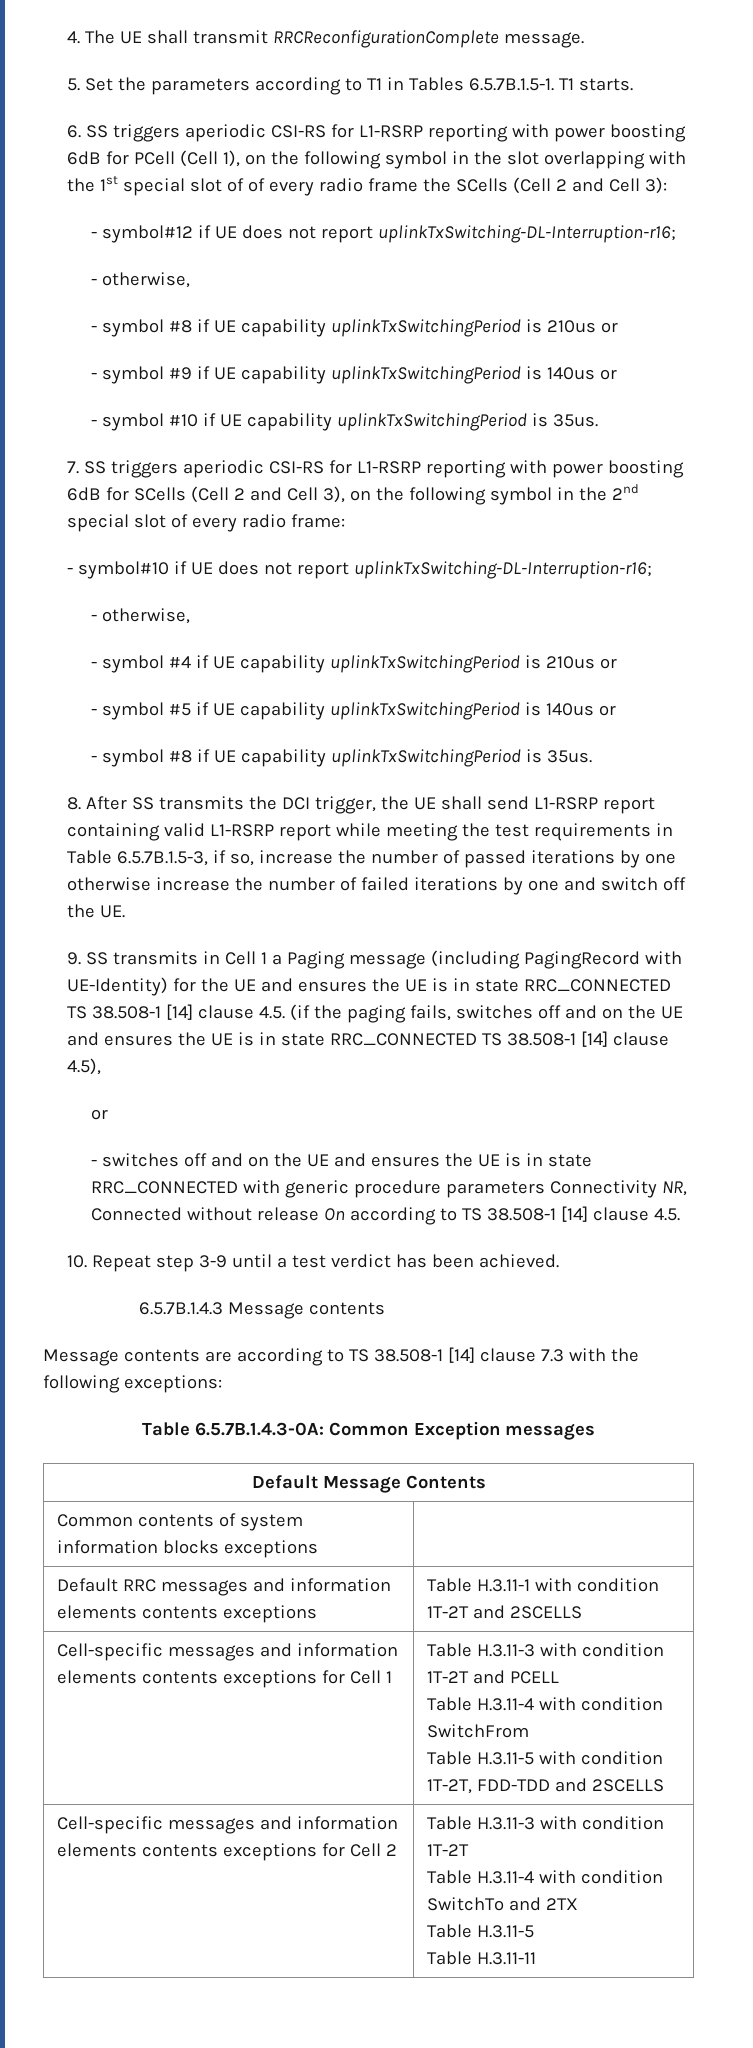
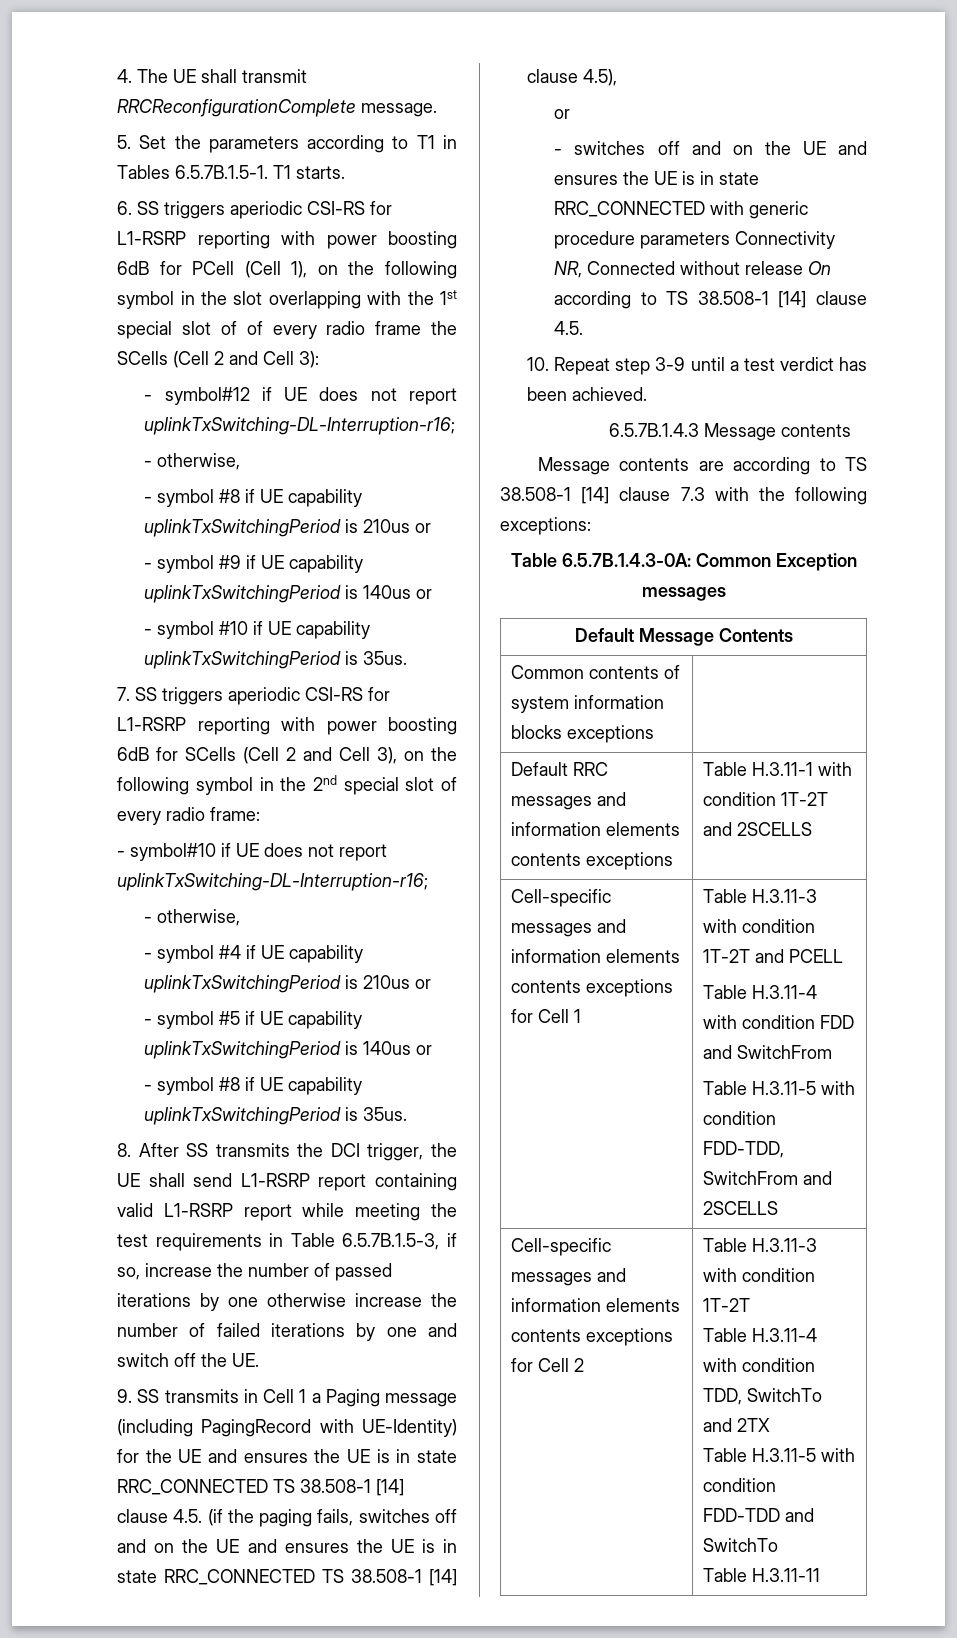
  Cell-specific messages and information elements contents exceptions for Cell 1 | Table H.3.11-3 with condition 1T-2T and PCELL
- Table H.3.11-4 with condition SwitchFrom
- Table H.3.11-5 with condition 1T-2T, FDD-TDD and 2SCELLS
+ Table H.3.11-4 with condition FDD and SwitchFrom
+ Table H.3.11-5 with condition FDD-TDD, SwitchFrom and 2SCELLS
  Cell-specific messages and information elements contents exceptions for Cell 2 | Table H.3.11-3 with condition 1T-2T
- Table H.3.11-4 with condition SwitchTo and 2TX
- Table H.3.11-5
+ Table H.3.11-4 with condition TDD, SwitchTo and 2TX
+ Table H.3.11-5 with condition FDD-TDD and SwitchTo

